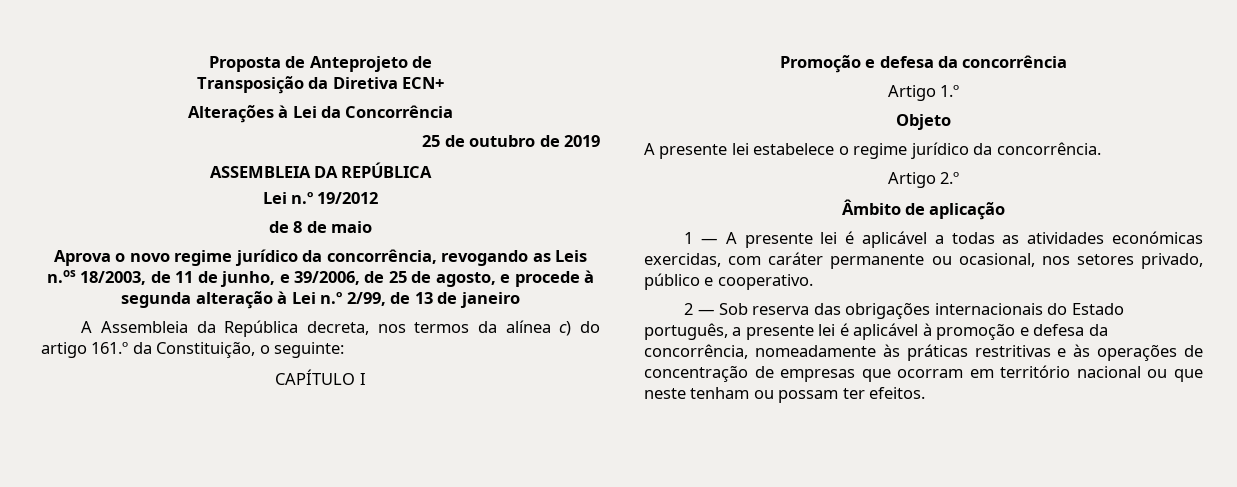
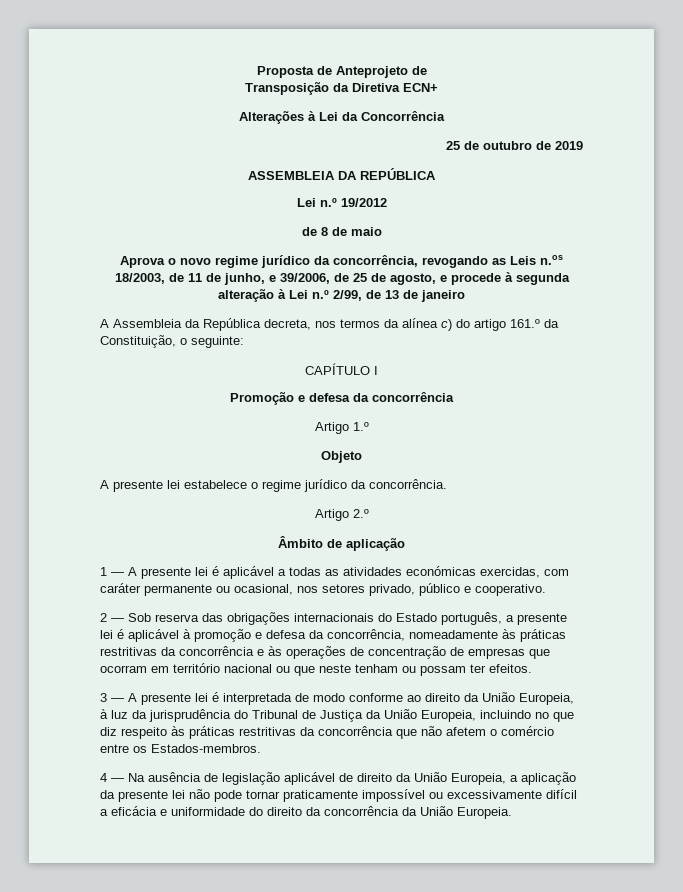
- 2 — Sob reserva das obrigações internacionais do Estado português, a presente lei é aplicável à promoção e defesa da concorrência, nomeadamente às práticas restritivas e às operações de concentração de empresas que ocorram em território nacional ou que neste tenham ou possam ter efeitos.
+ 2 — Sob reserva das obrigações internacionais do Estado português, a presente lei é aplicável à promoção e defesa da concorrência, nomeadamente às práticas restritivas da concorrência e às operações de concentração de empresas que ocorram em território nacional ou que neste tenham ou possam ter efeitos.
+ 3 — A presente lei é interpretada de modo conforme ao direito da União Europeia, à luz da jurisprudência do Tribunal de Justiça da União Europeia, incluindo no que diz respeito às práticas restritivas da concorrência que não afetem o comércio entre os Estados-membros.
+ 4 — Na ausência de legislação aplicável de direito da União Europeia, a aplicação da presente lei não pode tornar praticamente impossível ou excessivamente difícil a eficácia e uniformidade do direito da concorrência da União Europeia.

